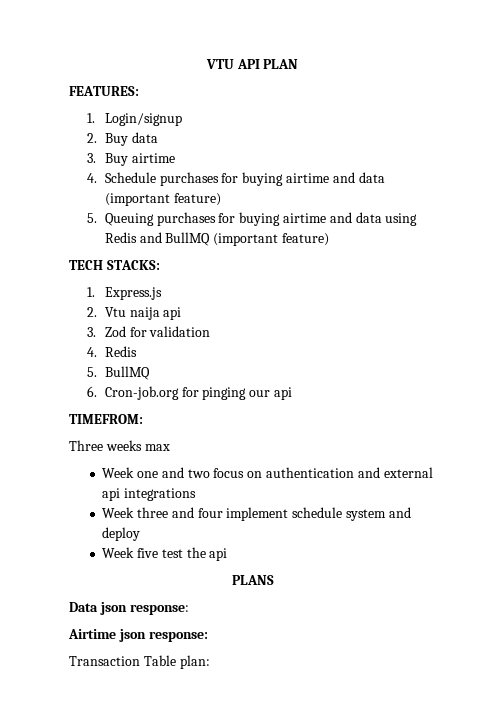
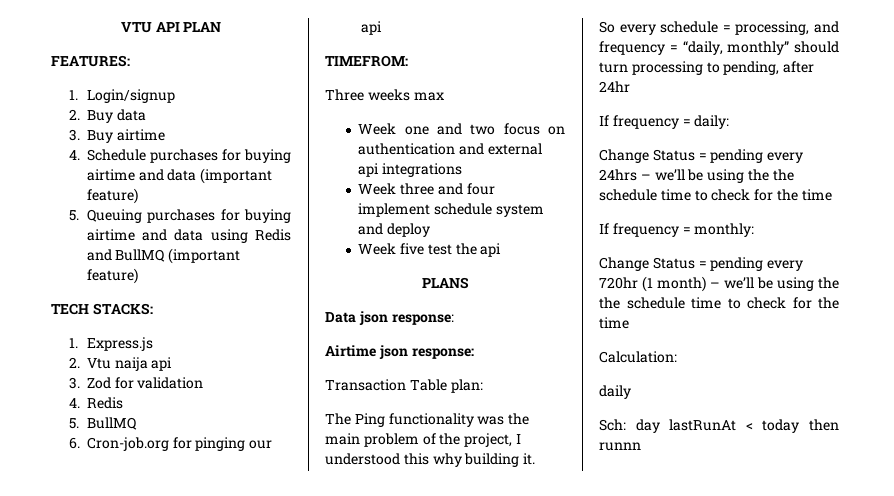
+ The Ping functionality was the main problem of the project, I understood this why building it.
+ So every schedule = processing, and frequency = “daily, monthly” should turn processing to pending, after 24hr
+ If frequency = daily:
+ Change Status = pending every 24hrs – we’ll be using the the schedule time to check for the time
+ If frequency = monthly:
+ Change Status = pending every 720hr (1 month) – we’ll be using the the schedule time to check for the time
+ Calculation:
+ daily
+ Sch: day lastRunAt < today then runnn

